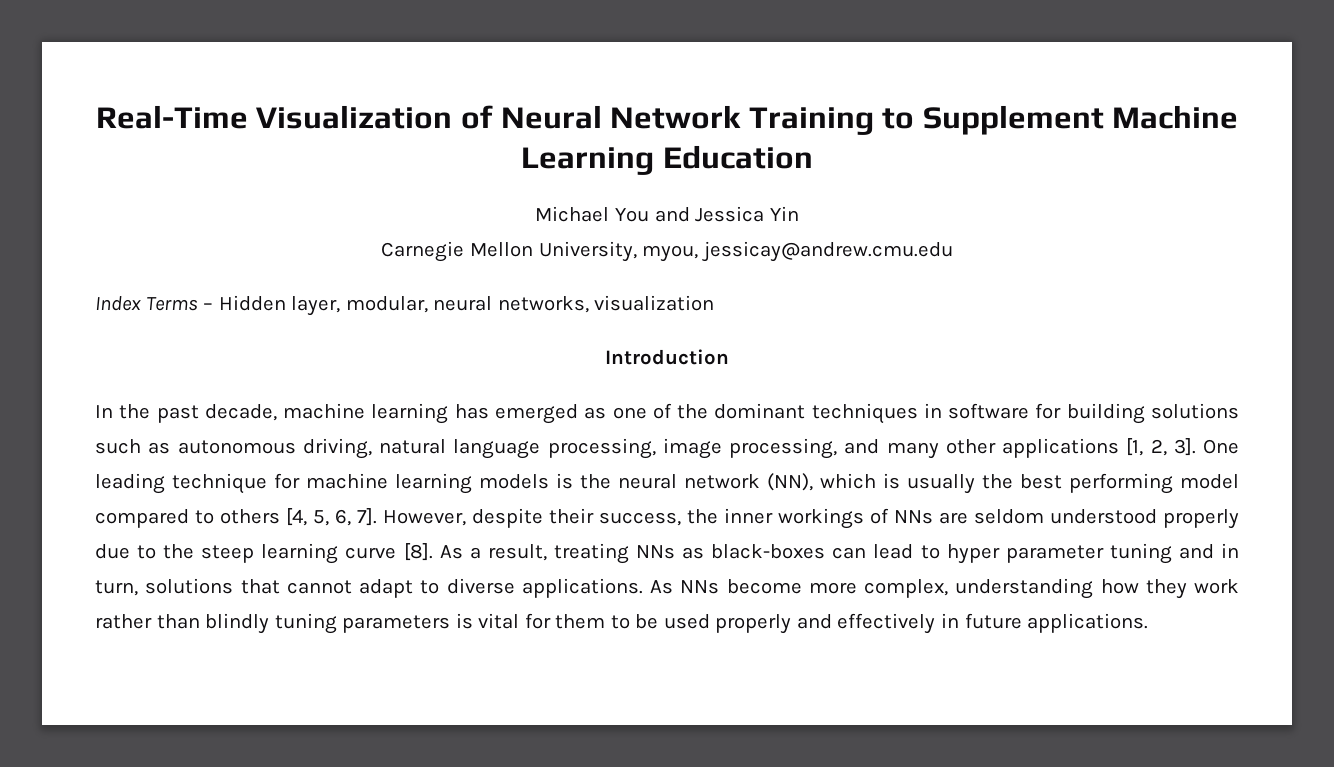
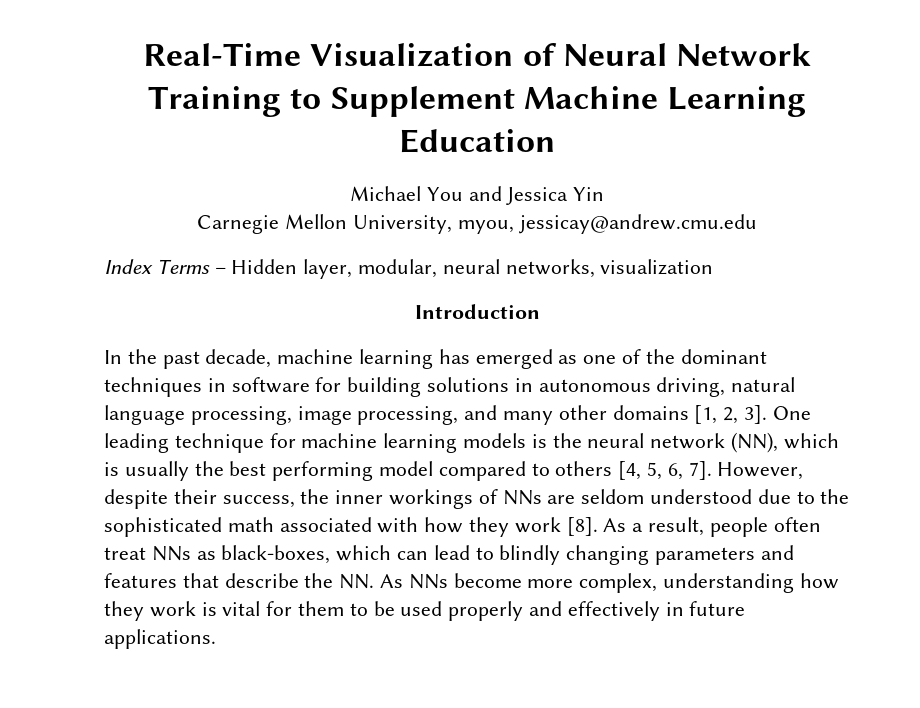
- In the past decade, machine learning has emerged as one of the dominant techniques in software for building solutions such as autonomous driving, natural language processing, image processing, and many other applications [1, 2, 3].
+ In the past decade, machine learning has emerged as one of the dominant techniques in software for building solutions in autonomous driving, natural language processing, image processing, and many other domains [1, 2, 3].
- However, despite their success, the inner workings of NNs are seldom understood properly due to the steep learning curve [8]. As a result, treating NNs as black-boxes can lead to hyper parameter tuning and in turn, solutions that cannot adapt to diverse applications. As NNs become more complex, understanding how they work rather than blindly tuning parameters is vital for them to be used properly and effectively in future applications.
+ However, despite their success, the inner workings of NNs are seldom understood due to the sophisticated math associated with how they work [8]. As a result, people often treat NNs as black-boxes, which can lead to blindly changing parameters and features that describe the NN. As NNs become more complex, understanding how they work is vital for them to be used properly and effectively in future applications.

